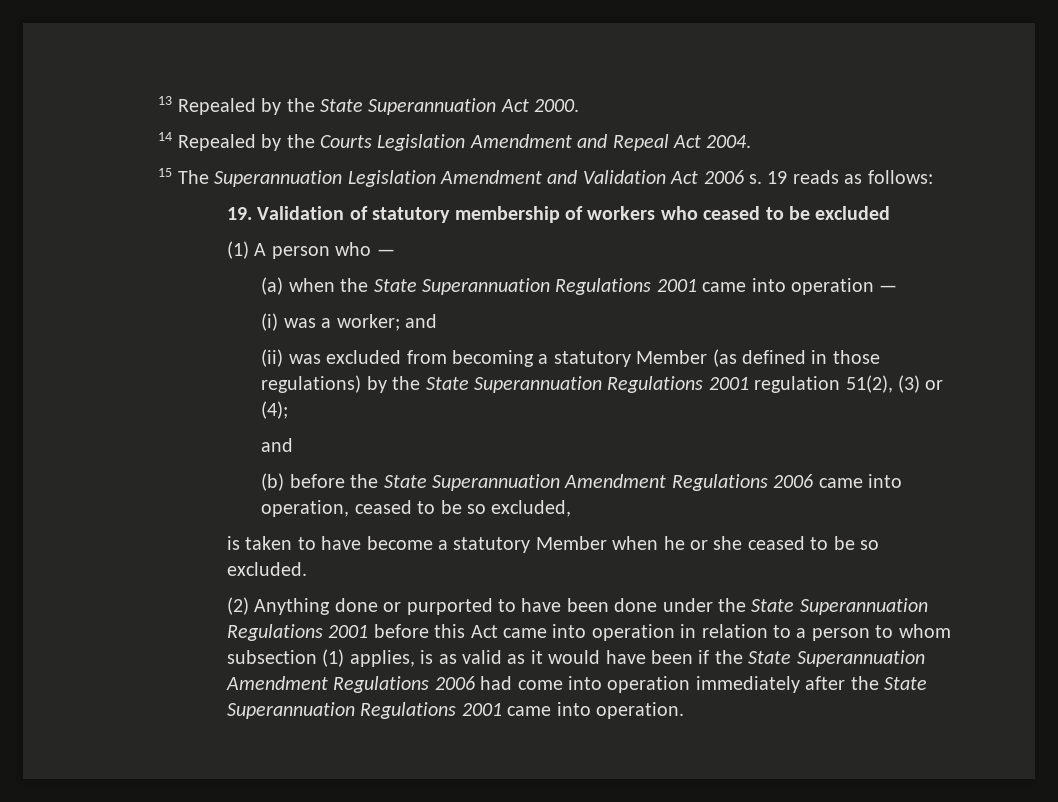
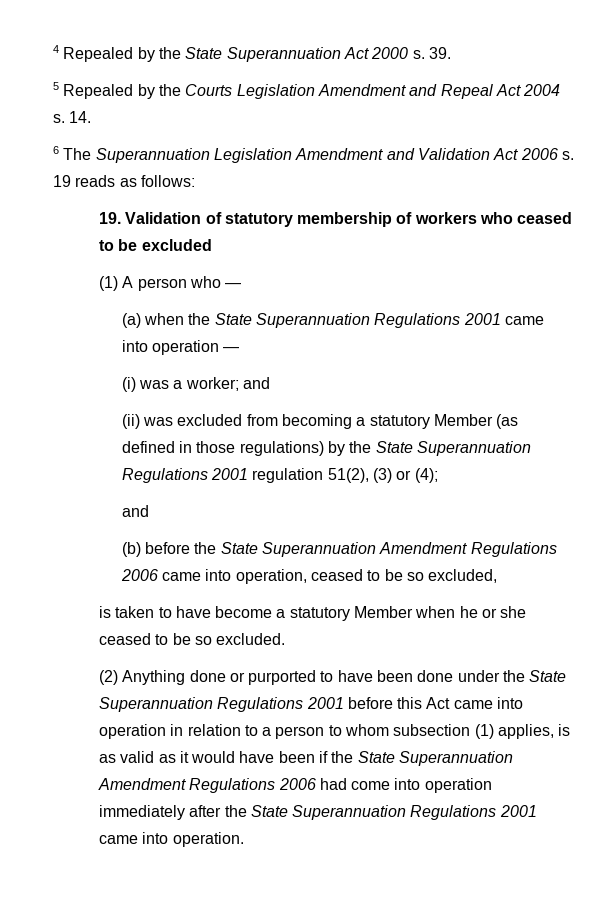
- 13 Repealed by the State Superannuation Act 2000.
- 14 Repealed by the Courts Legislation Amendment and Repeal Act 2004.
- 15 The Superannuation Legislation Amendment and Validation Act 2006 s.
+ 4 Repealed by the State Superannuation Act 2000 s. 39.
+ 5 Repealed by the Courts Legislation Amendment and Repeal Act 2004 s. 14.
+ 6 The Superannuation Legislation Amendment and Validation Act 2006 s.

